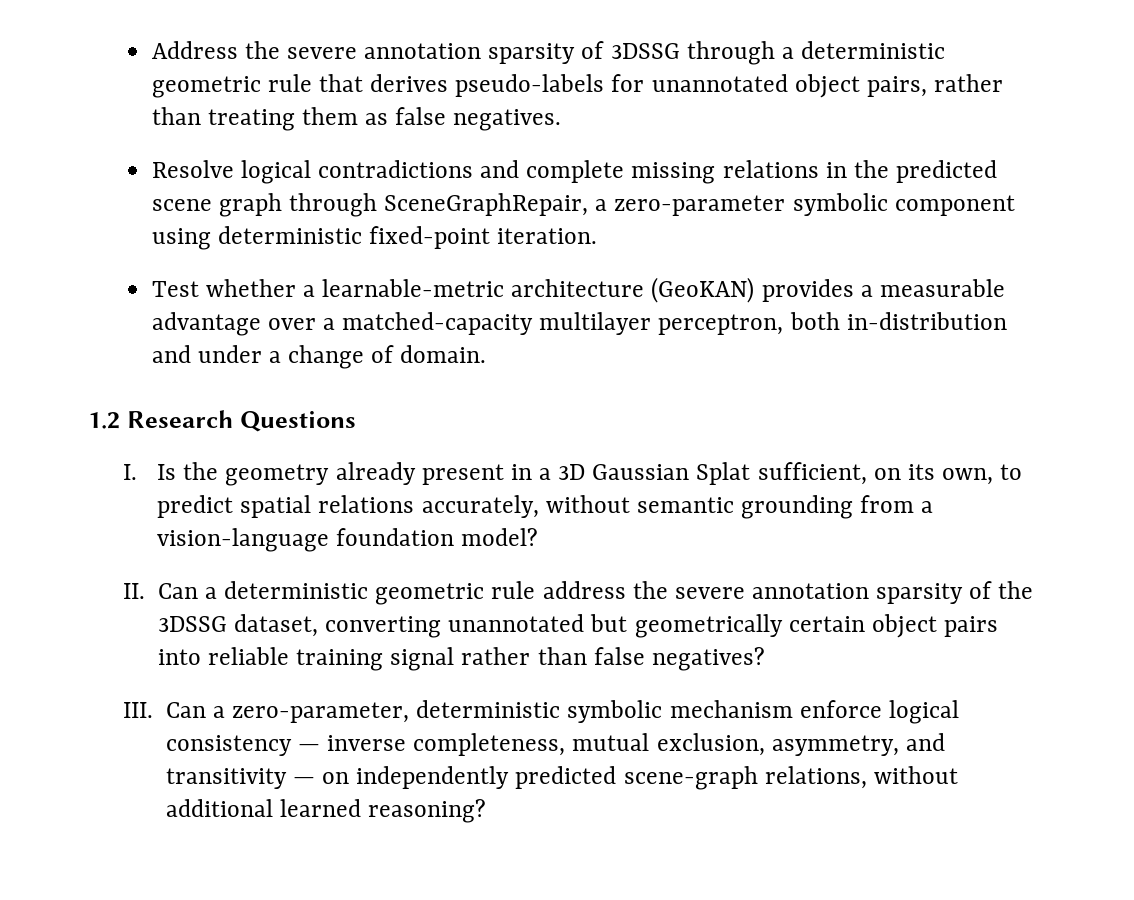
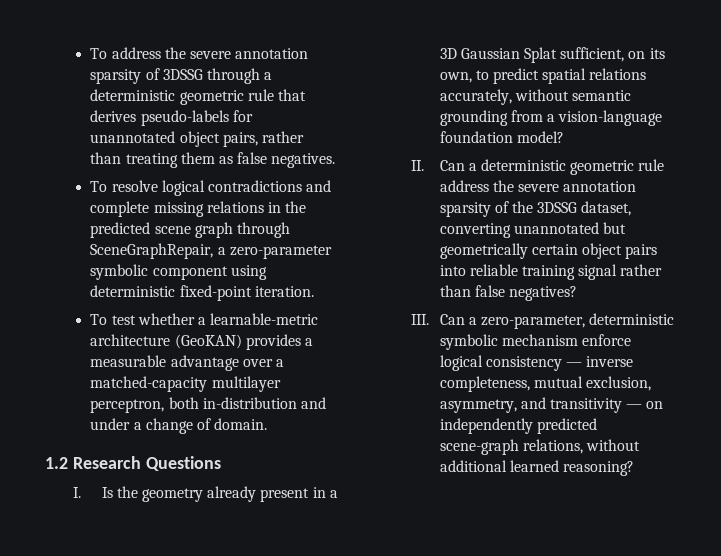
- Address the severe annotation sparsity of 3DSSG through a deterministic geometric rule that derives pseudo-labels for unannotated object pairs, rather than treating them as false negatives.
+ To address the severe annotation sparsity of 3DSSG through a deterministic geometric rule that derives pseudo-labels for unannotated object pairs, rather than treating them as false negatives.
- Resolve logical contradictions and complete missing relations in the predicted scene graph through SceneGraphRepair, a zero-parameter symbolic component using deterministic fixed-point iteration.
+ To resolve logical contradictions and complete missing relations in the predicted scene graph through SceneGraphRepair, a zero-parameter symbolic component using deterministic fixed-point iteration.
- Test whether a learnable-metric architecture (GeoKAN) provides a measurable advantage over a matched-capacity multilayer perceptron, both in-distribution and under a change of domain.
+ To test whether a learnable-metric architecture (GeoKAN) provides a measurable advantage over a matched-capacity multilayer perceptron, both in-distribution and under a change of domain.

